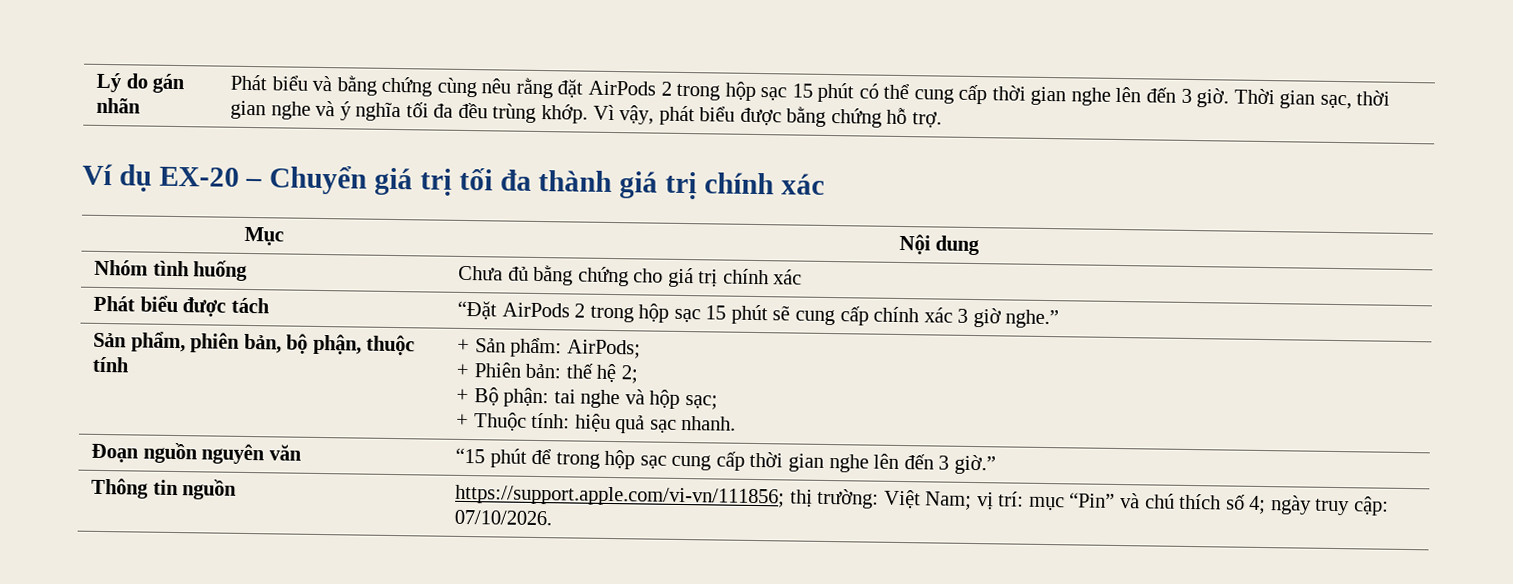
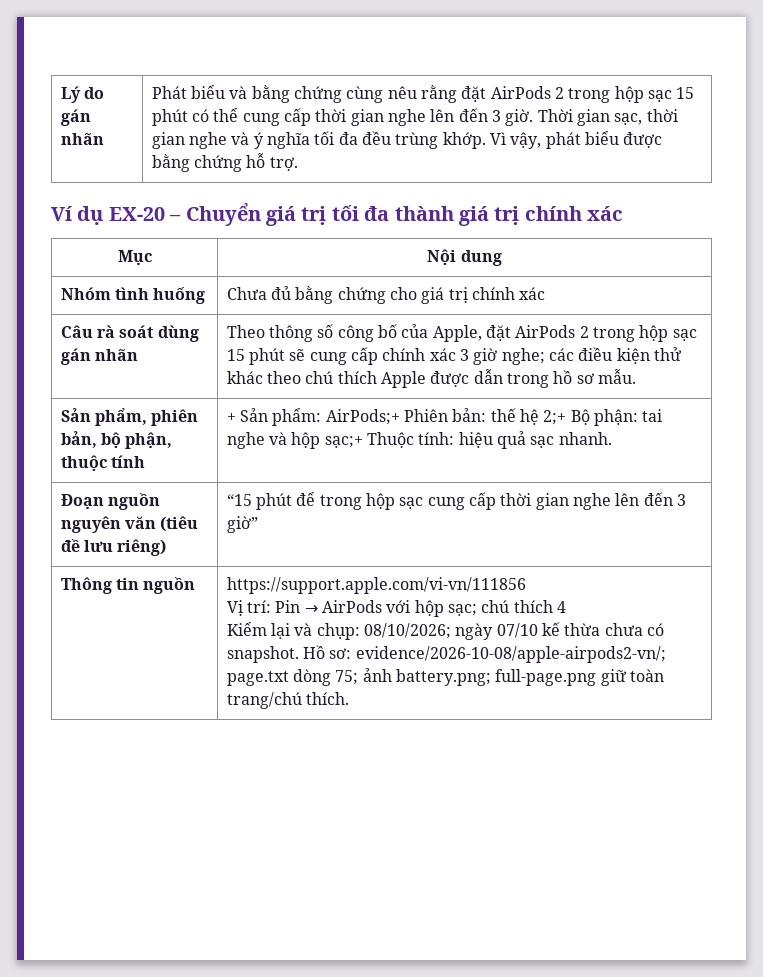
- Phát biểu được tách | “Đặt AirPods 2 trong hộp sạc 15 phút sẽ cung cấp chính xác 3 giờ nghe.”
+ Câu rà soát dùng gán nhãn | Theo thông số công bố của Apple, đặt AirPods 2 trong hộp sạc 15 phút sẽ cung cấp chính xác 3 giờ nghe; các điều kiện thử khác theo chú thích Apple được dẫn trong hồ sơ mẫu.
- Sản phẩm, phiên bản, bộ phận, thuộc tính | + Sản phẩm: AirPods;
- + Phiên bản: thế hệ 2;
- + Bộ phận: tai nghe và hộp sạc;
- + Thuộc tính: hiệu quả sạc nhanh.
+ Sản phẩm, phiên bản, bộ phận, thuộc tính | + Sản phẩm: AirPods;+ Phiên bản: thế hệ 2;+ Bộ phận: tai nghe và hộp sạc;+ Thuộc tính: hiệu quả sạc nhanh.
- Đoạn nguồn nguyên văn | “15 phút để trong hộp sạc cung cấp thời gian nghe lên đến 3 giờ.”
+ Đoạn nguồn nguyên văn (tiêu đề lưu riêng) | “15 phút để trong hộp sạc cung cấp thời gian nghe lên đến 3 giờ”
- Thông tin nguồn | https://support.apple.com/vi-vn/111856; thị trường: Việt Nam; vị trí: mục “Pin” và chú thích số 4; ngày truy cập: 07/10/2026.
+ Thông tin nguồn | https://support.apple.com/vi-vn/111856
+ Vị trí: Pin → AirPods với hộp sạc; chú thích 4
+ Kiểm lại và chụp: 08/10/2026; ngày 07/10 kế thừa chưa có snapshot. Hồ sơ: evidence/2026-10-08/apple-airpods2-vn/; page.txt dòng 75; ảnh battery.png; full-page.png giữ toàn trang/chú thích.

